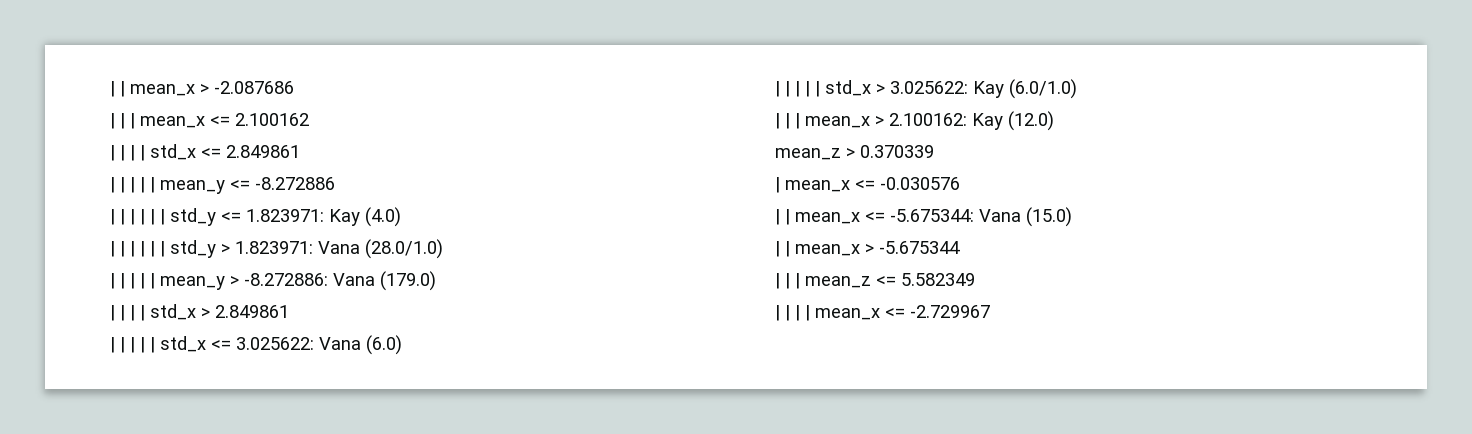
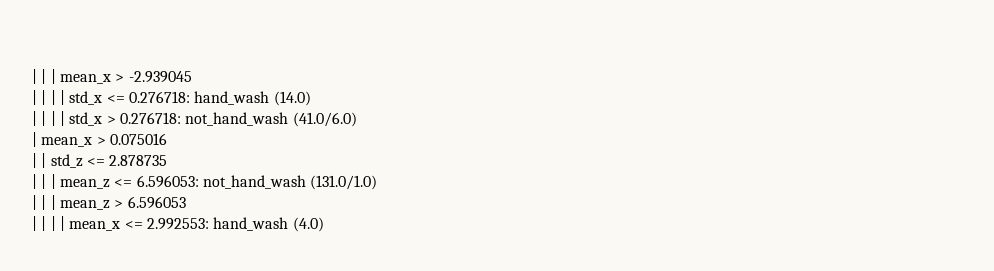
- | | mean_x > -2.087686
- | | | mean_x <= 2.100162
- | | | | std_x <= 2.849861
- | | | | | mean_y <= -8.272886
- | | | | | | std_y <= 1.823971: Kay (4.0)
- | | | | | | std_y > 1.823971: Vana (28.0/1.0)
- | | | | | mean_y > -8.272886: Vana (179.0)
- | | | | std_x > 2.849861
- | | | | | std_x <= 3.025622: Vana (6.0)
- | | | | | std_x > 3.025622: Kay (6.0/1.0)
- | | | mean_x > 2.100162: Kay (12.0)
- mean_z > 0.370339
- | mean_x <= -0.030576
- | | mean_x <= -5.675344: Vana (15.0)
- | | mean_x > -5.675344
+ | | | mean_x > -2.939045
+ | | | | std_x <= 0.276718: hand_wash (14.0)
+ | | | | std_x > 0.276718: not_hand_wash (41.0/6.0)
+ | mean_x > 0.075016
+ | | std_z <= 2.878735
- | | | mean_z <= 5.582349
+ | | | mean_z <= 6.596053: not_hand_wash (131.0/1.0)
+ | | | mean_z > 6.596053
- | | | | mean_x <= -2.729967
+ | | | | mean_x <= 2.992553: hand_wash (4.0)

